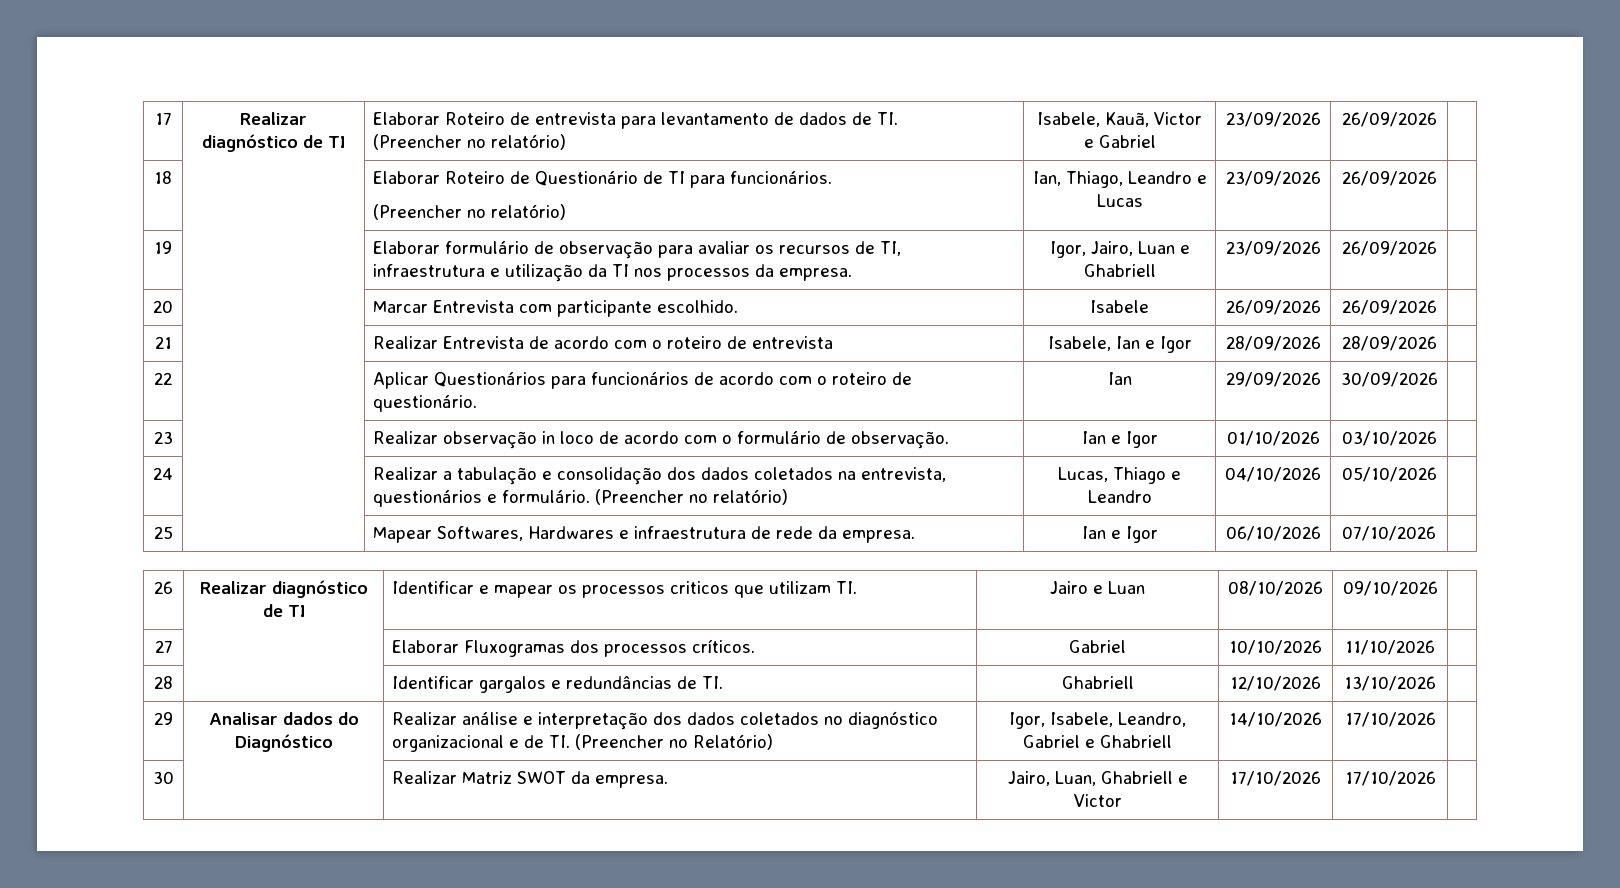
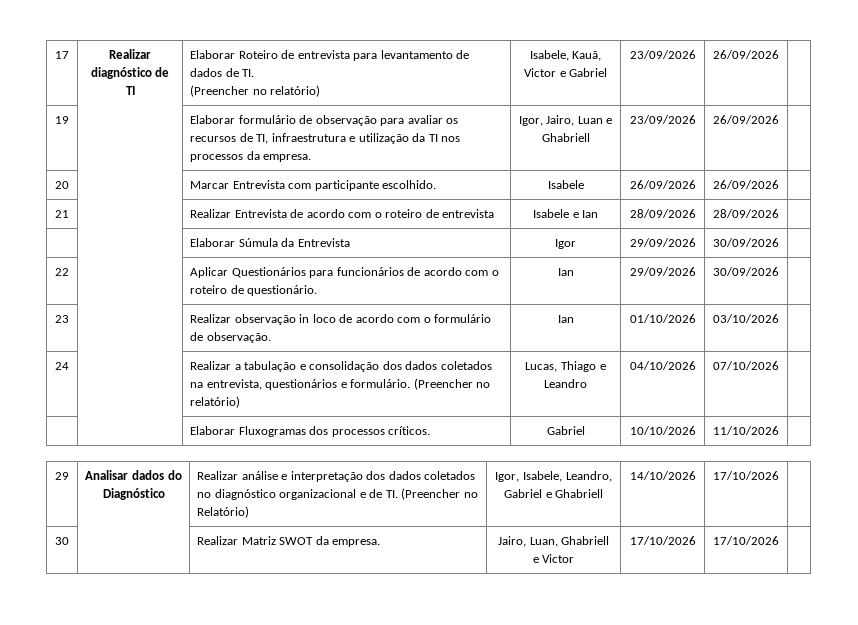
- 18 | | Elaborar Roteiro de Questionário de TI para funcionários.
- (Preencher no relatório) | Ian, Thiago, Leandro e Lucas | 23/09/2026 | 26/09/2026 |
- 21 | | Realizar Entrevista de acordo com o roteiro de entrevista | Isabele, Ian e Igor | 28/09/2026 | 28/09/2026 |
+ 21 | | Realizar Entrevista de acordo com o roteiro de entrevista | Isabele e Ian | 28/09/2026 | 28/09/2026 |
+ | | Elaborar Súmula da Entrevista | Igor | 29/09/2026 | 30/09/2026 |
- 23 | | Realizar observação in loco de acordo com o formulário de observação. | Ian e Igor | 01/10/2026 | 03/10/2026 |
+ 23 | | Realizar observação in loco de acordo com o formulário de observação. | Ian | 01/10/2026 | 03/10/2026 |
- 24 | | Realizar a tabulação e consolidação dos dados coletados na entrevista, questionários e formulário. (Preencher no relatório) | Lucas, Thiago e Leandro | 04/10/2026 | 05/10/2026 |
- 25 | | Mapear Softwares, Hardwares e infraestrutura de rede da empresa. | Ian e Igor | 06/10/2026 | 07/10/2026 |
- 26 | Realizar diagnóstico de TI | Identificar e mapear os processos criticos que utilizam TI. | Jairo e Luan | 08/10/2026 | 09/10/2026 |
- 27 | | Elaborar Fluxogramas dos processos críticos. | Gabriel | 10/10/2026 | 11/10/2026 |
+ 24 | | Realizar a tabulação e consolidação dos dados coletados na entrevista, questionários e formulário. (Preencher no relatório) | Lucas, Thiago e Leandro | 04/10/2026 | 07/10/2026 |
+ | | Elaborar Fluxogramas dos processos críticos. | Gabriel | 10/10/2026 | 11/10/2026 |
- 28 | | Identificar gargalos e redundâncias de TI. | Ghabriell | 12/10/2026 | 13/10/2026 |

